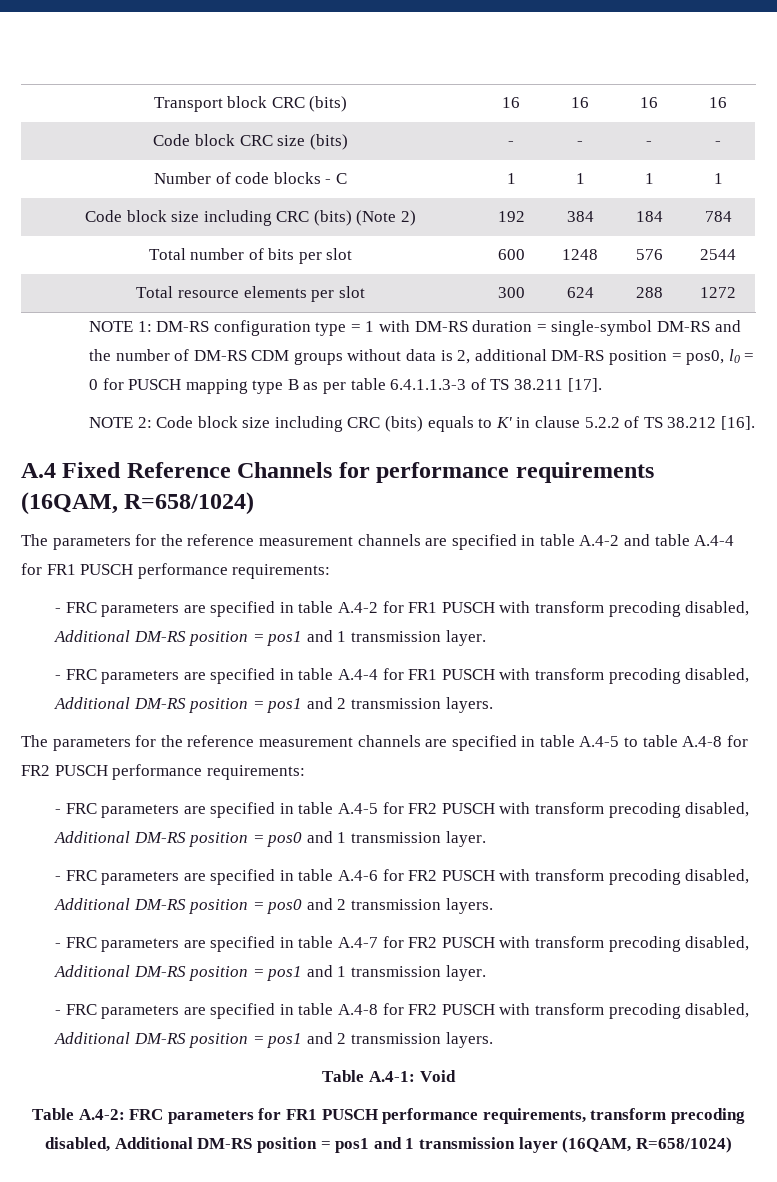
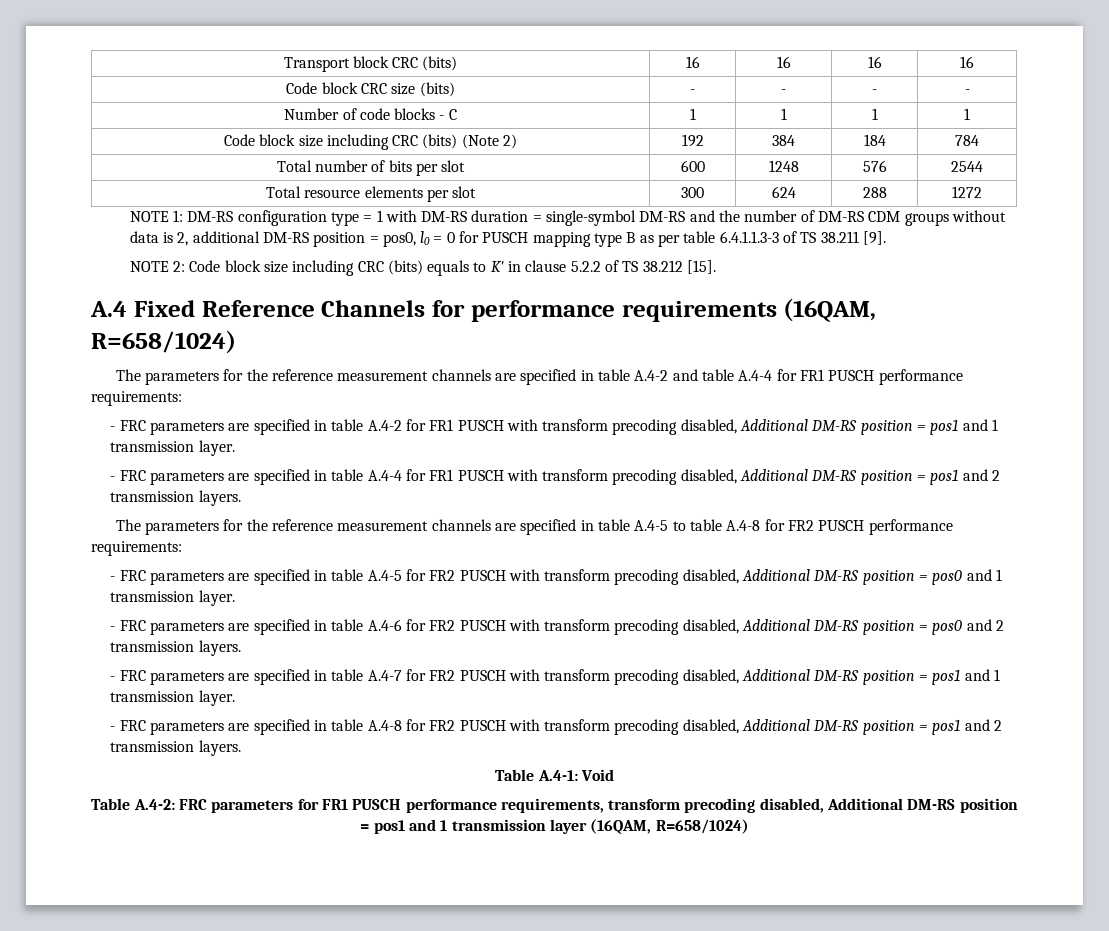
- NOTE 1: DM-RS configuration type = 1 with DM-RS duration = single-symbol DM-RS and the number of DM-RS CDM groups without data is 2, additional DM-RS position = pos0, l0 = 0 for PUSCH mapping type B as per table 6.4.1.1.3-3 of TS 38.211 [17].
+ NOTE 1: DM-RS configuration type = 1 with DM-RS duration = single-symbol DM-RS and the number of DM-RS CDM groups without data is 2, additional DM-RS position = pos0, l0 = 0 for PUSCH mapping type B as per table 6.4.1.1.3-3 of TS 38.211 [9].
- NOTE 2: Code block size including CRC (bits) equals to K' in clause 5.2.2 of TS 38.212 [16].
+ NOTE 2: Code block size including CRC (bits) equals to K' in clause 5.2.2 of TS 38.212 [15].

